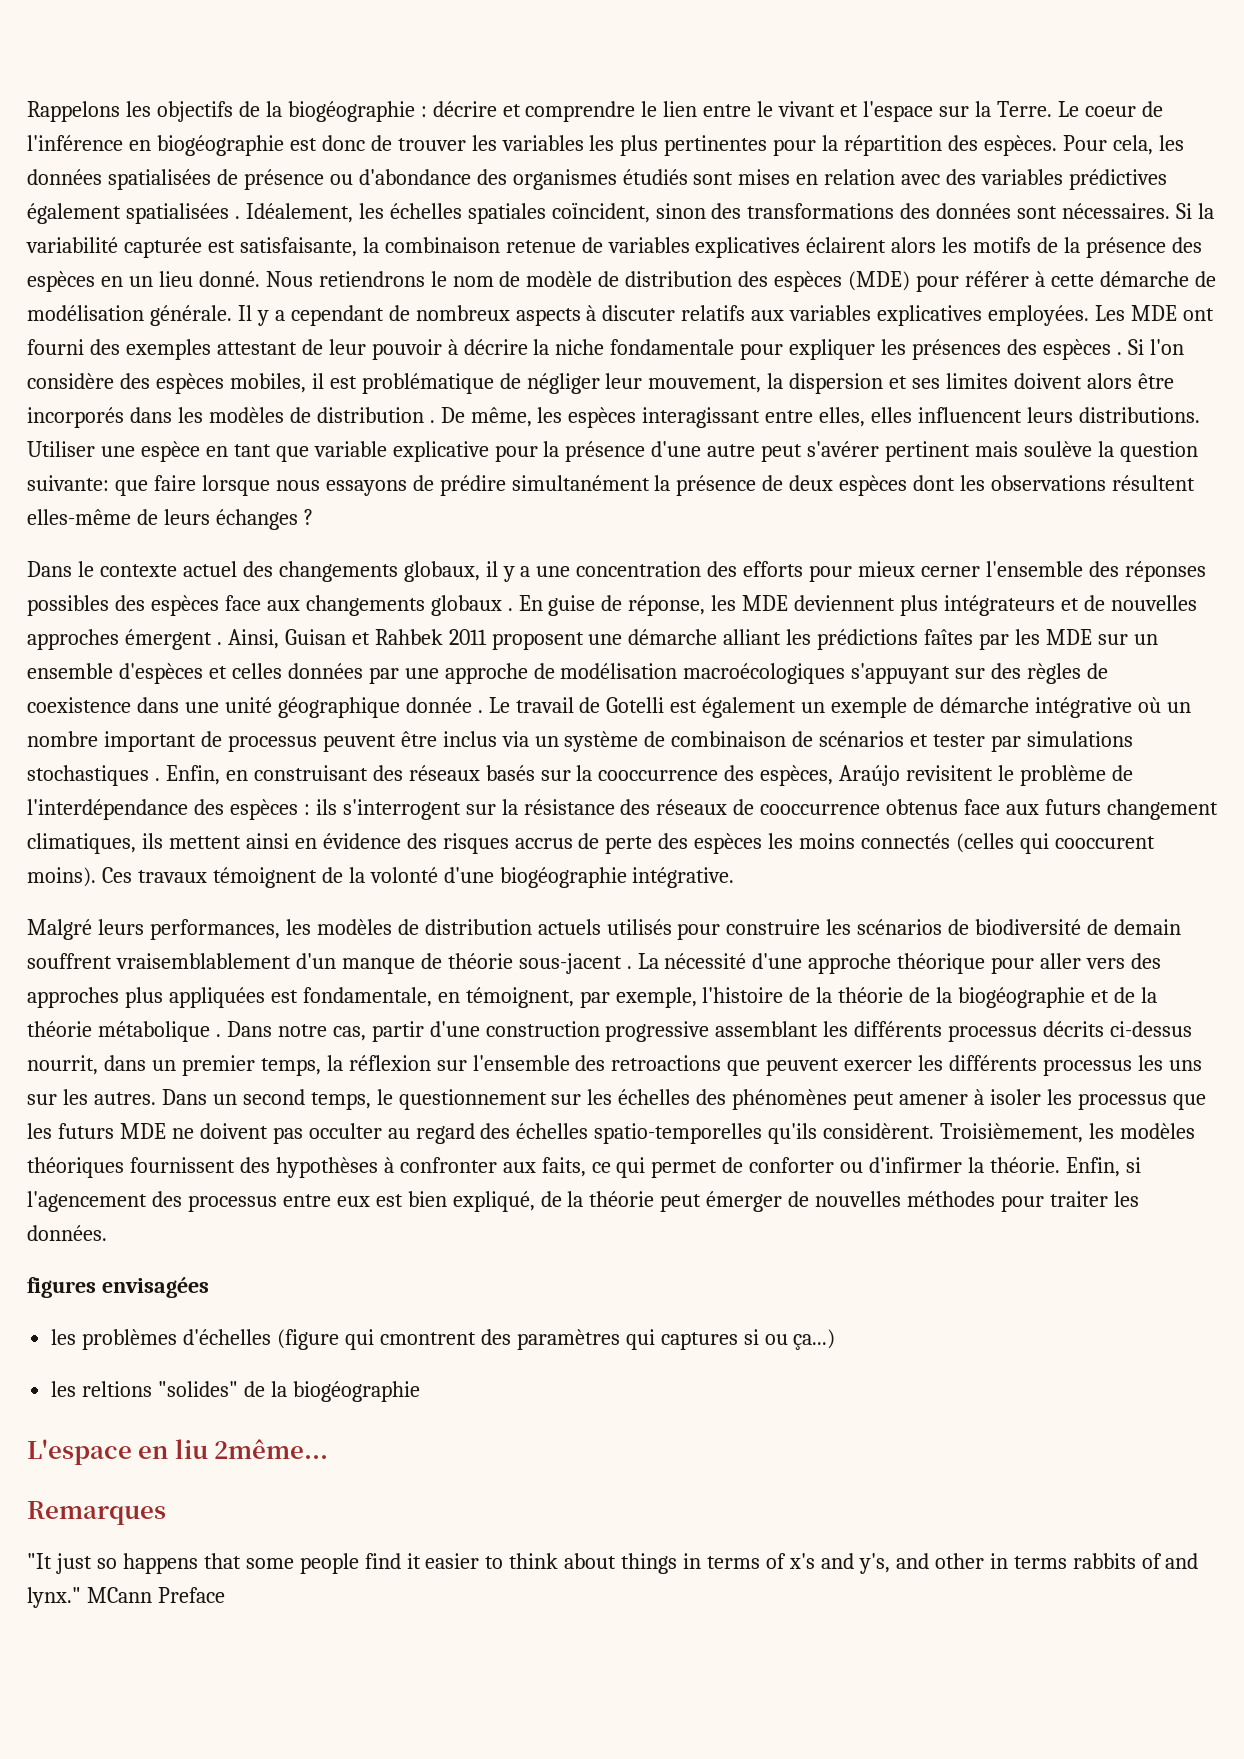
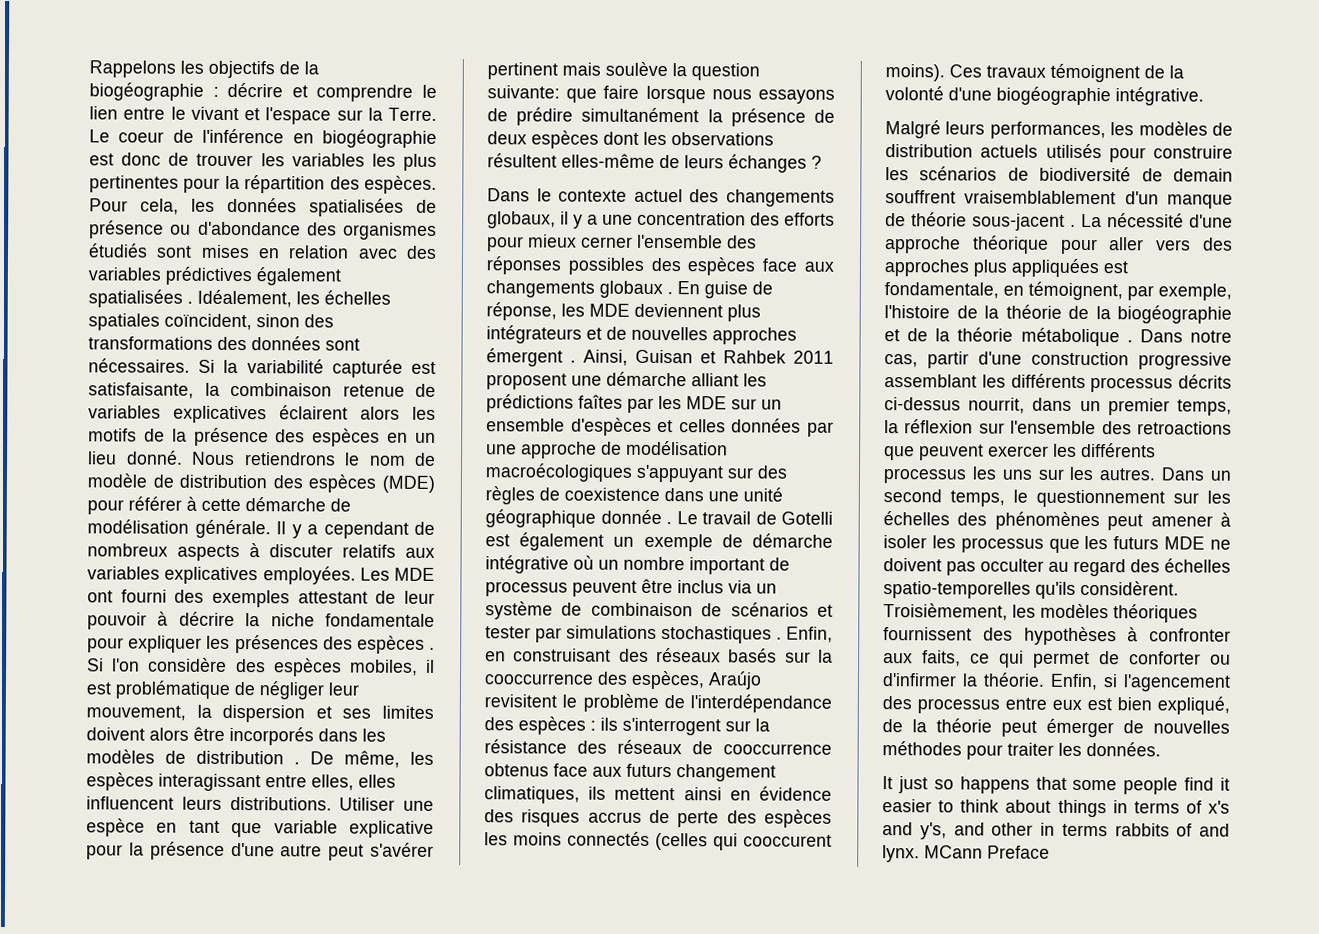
- figures envisagées
- les problèmes d'échelles (figure qui cmontrent des paramètres qui captures si ou ça...)
- les reltions "solides" de la biogéographie
- L'espace en liu 2même...
- Remarques
- "It just so happens that some people find it easier to think about things in terms of x's and y's, and other in terms rabbits of and lynx."
+ It just so happens that some people find it easier to think about things in terms of x's and y's, and other in terms rabbits of and lynx.

